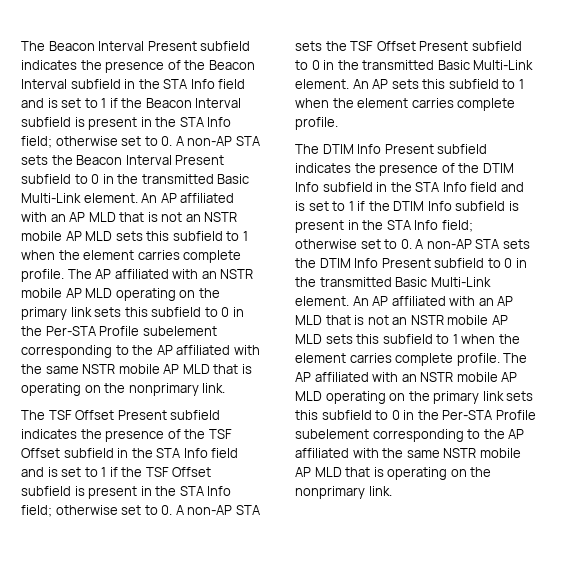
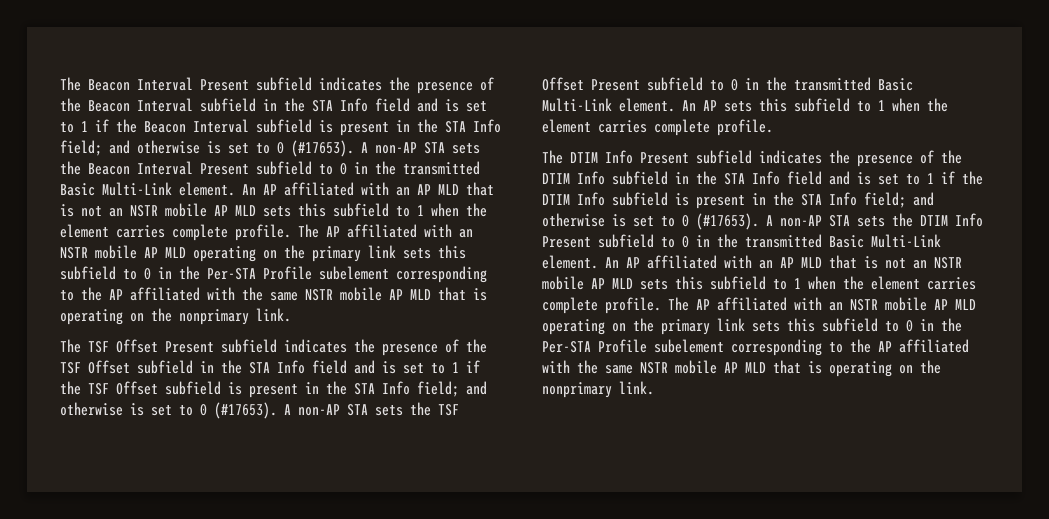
- The Beacon Interval Present subfield indicates the presence of the Beacon Interval subfield in the STA Info field and is set to 1 if the Beacon Interval subfield is present in the STA Info field; otherwise set to 0. A non-AP STA sets the Beacon Interval Present subfield to 0 in the transmitted Basic Multi-Link element.
+ The Beacon Interval Present subfield indicates the presence of the Beacon Interval subfield in the STA Info field and is set to 1 if the Beacon Interval subfield is present in the STA Info field; and otherwise is set to 0 (#17653). A non-AP STA sets the Beacon Interval Present subfield to 0 in the transmitted Basic Multi-Link element.
- The TSF Offset Present subfield indicates the presence of the TSF Offset subfield in the STA Info field and is set to 1 if the TSF Offset subfield is present in the STA Info field; otherwise set to 0. A non-AP STA sets the TSF Offset Present subfield to 0 in the transmitted Basic Multi-Link element.
+ The TSF Offset Present subfield indicates the presence of the TSF Offset subfield in the STA Info field and is set to 1 if the TSF Offset subfield is present in the STA Info field; and otherwise is set to 0 (#17653). A non-AP STA sets the TSF Offset Present subfield to 0 in the transmitted Basic Multi-Link element.
- The DTIM Info Present subfield indicates the presence of the DTIM Info subfield in the STA Info field and is set to 1 if the DTIM Info subfield is present in the STA Info field; otherwise set to 0. A non-AP STA sets the DTIM Info Present subfield to 0 in the transmitted Basic Multi-Link element.
+ The DTIM Info Present subfield indicates the presence of the DTIM Info subfield in the STA Info field and is set to 1 if the DTIM Info subfield is present in the STA Info field; and otherwise is set to 0 (#17653). A non-AP STA sets the DTIM Info Present subfield to 0 in the transmitted Basic Multi-Link element.

